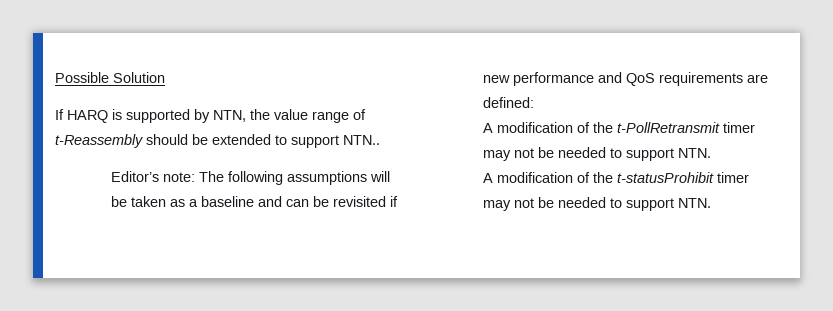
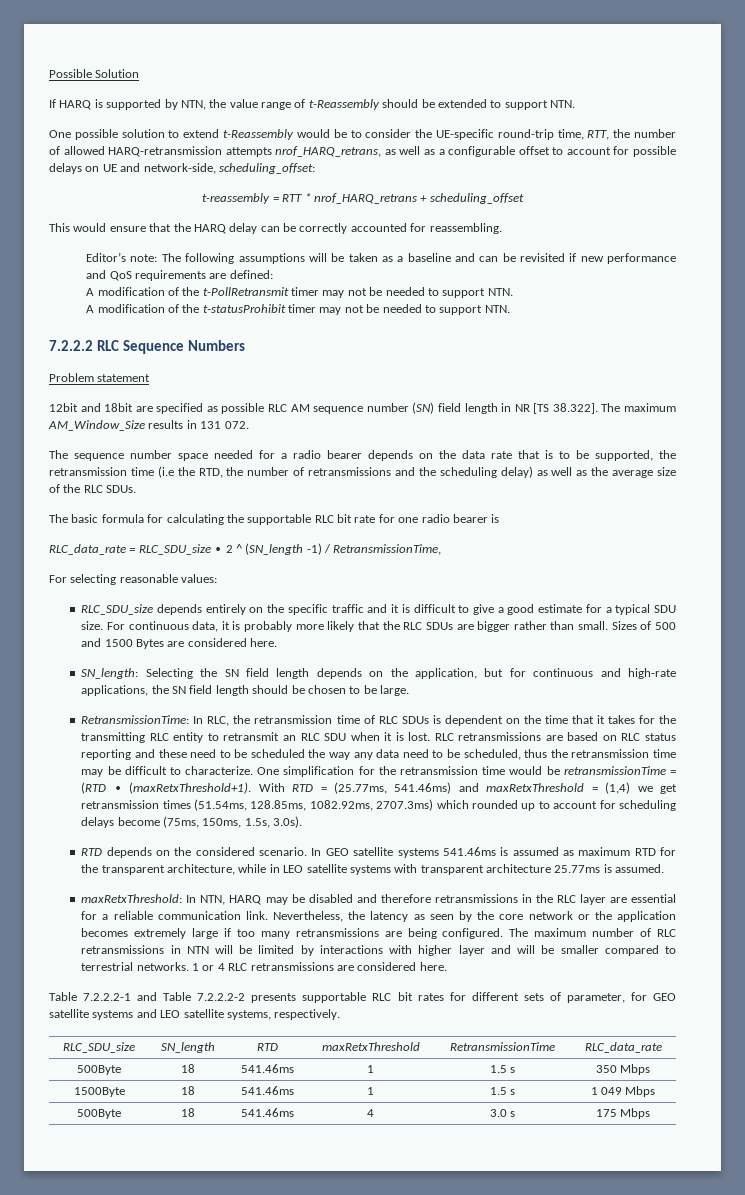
- If HARQ is supported by NTN, the value range of t-Reassembly should be extended to support NTN..
+ If HARQ is supported by NTN, the value range of t-Reassembly should be extended to support NTN.
+ One possible solution to extend t-Reassembly would be to consider the UE-specific round-trip time, RTT, the number of allowed HARQ-retransmission attempts nrof_HARQ_retrans, as well as a configurable offset to account for possible delays on UE and network-side, scheduling_offset:
+ t-reassembly = RTT * nrof_HARQ_retrans + scheduling_offset
+ This would ensure that the HARQ delay can be correctly accounted for reassembling.
+ 7.2.2.2 RLC Sequence Numbers
+ Problem statement
+ 12bit and 18bit are specified as possible RLC AM sequence number (SN) field length in NR [TS 38.322]. The maximum AM_Window_Size results in 131 072.
+ The sequence number space needed for a radio bearer depends on the data rate that is to be supported, the retransmission time (i.e the RTD, the number of retransmissions and the scheduling delay) as well as the average size of the RLC SDUs.
+ The basic formula for calculating the supportable RLC bit rate for one radio bearer is
+ RLC_data_rate = RLC_SDU_size ∙ 2 ^ (SN_length -1) / RetransmissionTime,
+ For selecting reasonable values:
+ RLC_SDU_size depends entirely on the specific traffic and it is difficult to give a good estimate for a typical SDU size. For continuous data, it is probably more likely that the RLC SDUs are bigger rather than small. Sizes of 500 and 1500 Bytes are considered here.
+ SN_length: Selecting the SN field length depends on the application, but for continuous and high-rate applications, the SN field length should be chosen to be large.
+ RetransmissionTime: In RLC, the retransmission time of RLC SDUs is dependent on the time that it takes for the transmitting RLC entity to retransmit an RLC SDU when it is lost. RLC retransmissions are based on RLC status reporting and these need to be scheduled the way any data need to be scheduled, thus the retransmission time may be difficult to characterize. One simplification for the retransmission time would be retransmissionTime = (RTD ∙ (maxRetxThreshold+1). With RTD = (25.77ms, 541.46ms) and maxRetxThreshold = (1,4) we get retransmission times (51.54ms, 128.85ms, 1082.92ms, 2707.3ms) which rounded up to account for scheduling delays become (75ms, 150ms, 1.5s, 3.0s).
+ RTD depends on the considered scenario. In GEO satellite systems 541.46ms is assumed as maximum RTD for the transparent architecture, while in LEO satellite systems with transparent architecture 25.77ms is assumed.
+ maxRetxThreshold: In NTN, HARQ may be disabled and therefore retransmissions in the RLC layer are essential for a reliable communication link. Nevertheless, the latency as seen by the core network or the application becomes extremely large if too many retransmissions are being configured. The maximum number of RLC retransmissions in NTN will be limited by interactions with higher layer and will be smaller compared to terrestrial networks. 1 or 4 RLC retransmissions are considered here.
+ Table 7.2.2.2-1 and Table 7.2.2.2-2 presents supportable RLC bit rates for different sets of parameter, for GEO satellite systems and LEO satellite systems, respectively.
+ RLC_SDU_size | SN_length | RTD | maxRetxThreshold | RetransmissionTime | RLC_data_rate
+ 500Byte | 18 | 541.46ms | 1 | 1.5 s | 350 Mbps
+ 1500Byte | 18 | 541.46ms | 1 | 1.5 s | 1 049 Mbps
+ 500Byte | 18 | 541.46ms | 4 | 3.0 s | 175 Mbps

